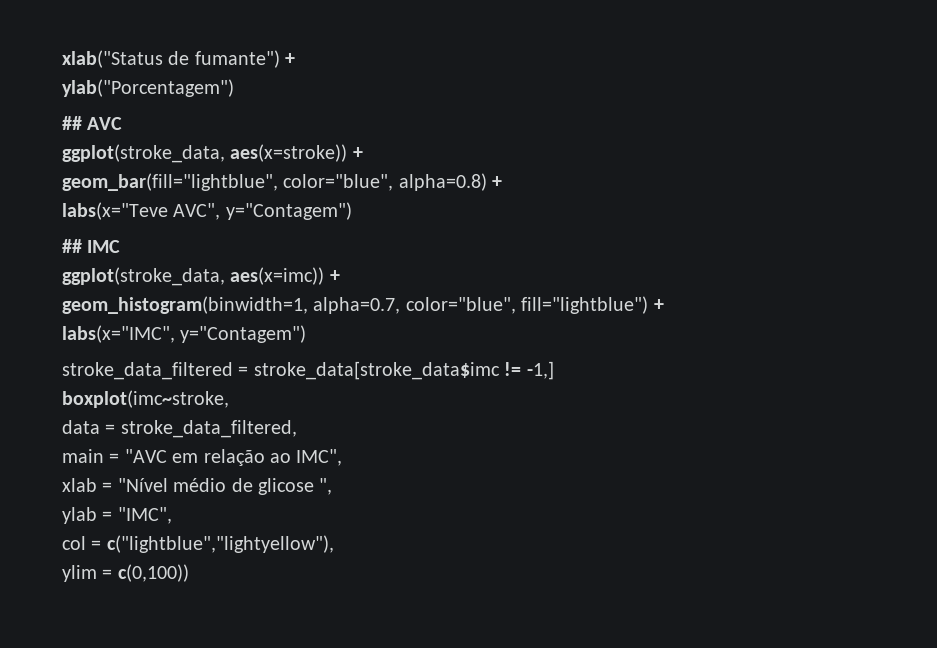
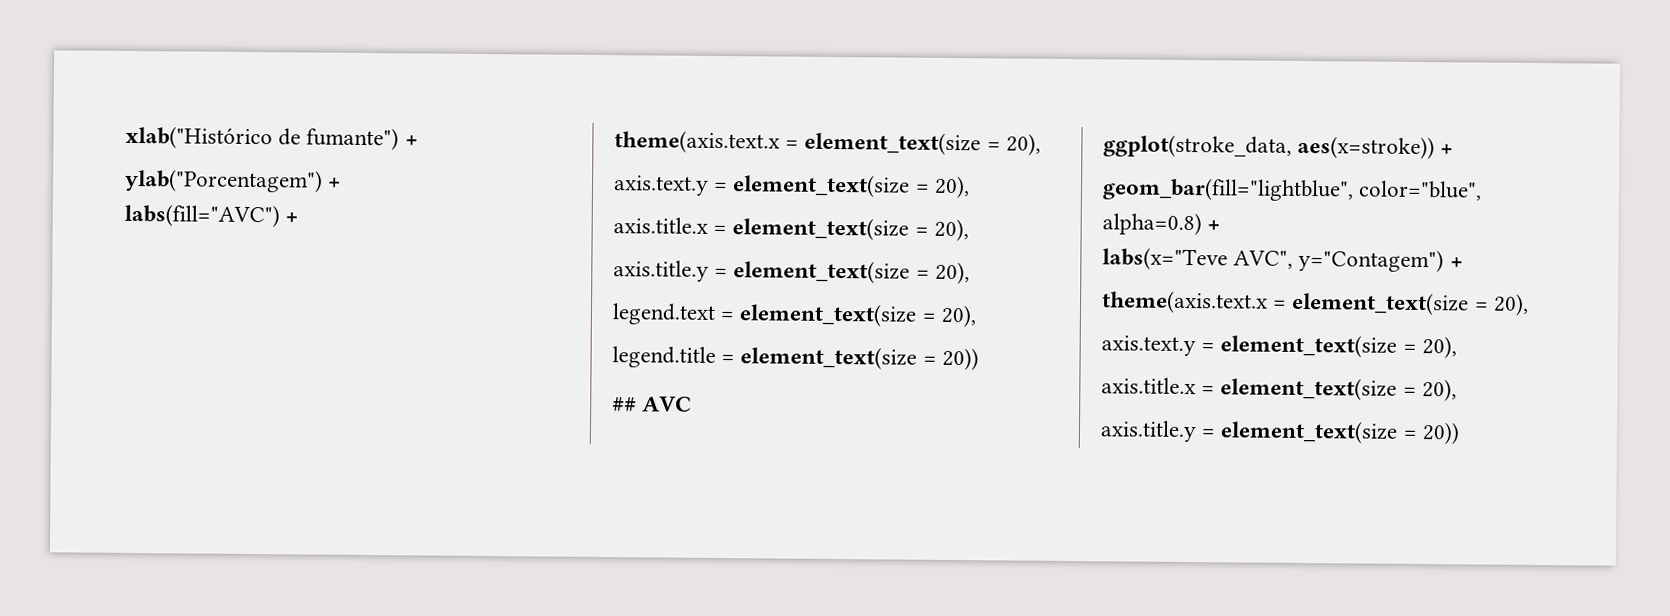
- xlab("Status de fumante") +
+ xlab("Histórico de fumante") +
- ylab("Porcentagem")
+ ylab("Porcentagem") +
+ labs(fill="AVC") +
+ theme(axis.text.x = element_text(size = 20),
+ axis.text.y = element_text(size = 20),
+ axis.title.x = element_text(size = 20),
+ axis.title.y = element_text(size = 20),
+ legend.text = element_text(size = 20),
+ legend.title = element_text(size = 20))
- labs(x="Teve AVC", y="Contagem")
- ## IMC
- ggplot(stroke_data, aes(x=imc)) +
- geom_histogram(binwidth=1, alpha=0.7, color="blue", fill="lightblue") +
- labs(x="IMC", y="Contagem")
- stroke_data_filtered = stroke_data[stroke_data$imc != -1,]
- boxplot(imc~stroke,
- data = stroke_data_filtered,
- main = "AVC em relação ao IMC",
- xlab = "Nível médio de glicose ",
- ylab = "IMC",
- col = c("lightblue","lightyellow"),
- ylim = c(0,100))
+ labs(x="Teve AVC", y="Contagem") +
+ theme(axis.text.x = element_text(size = 20),
+ axis.text.y = element_text(size = 20),
+ axis.title.x = element_text(size = 20),
+ axis.title.y = element_text(size = 20))

